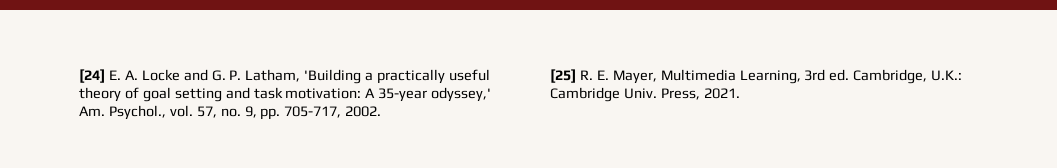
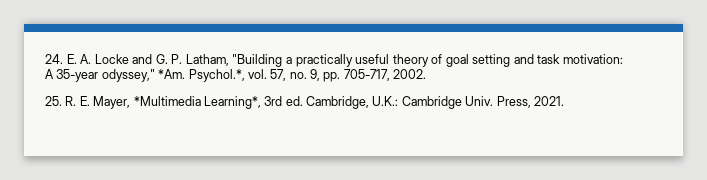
- [24] E. A. Locke and G. P. Latham, 'Building a practically useful theory of goal setting and task motivation: A 35-year odyssey,' Am. Psychol., vol. 57, no. 9, pp. 705-717, 2002.
+ 24. E. A. Locke and G. P. Latham, "Building a practically useful theory of goal setting and task motivation: A 35-year odyssey," *Am. Psychol.*, vol. 57, no. 9, pp. 705-717, 2002.
- [25] R. E. Mayer, Multimedia Learning, 3rd ed. Cambridge, U.K.: Cambridge Univ.
+ 25. R. E. Mayer, *Multimedia Learning*, 3rd ed. Cambridge, U.K.: Cambridge Univ.

